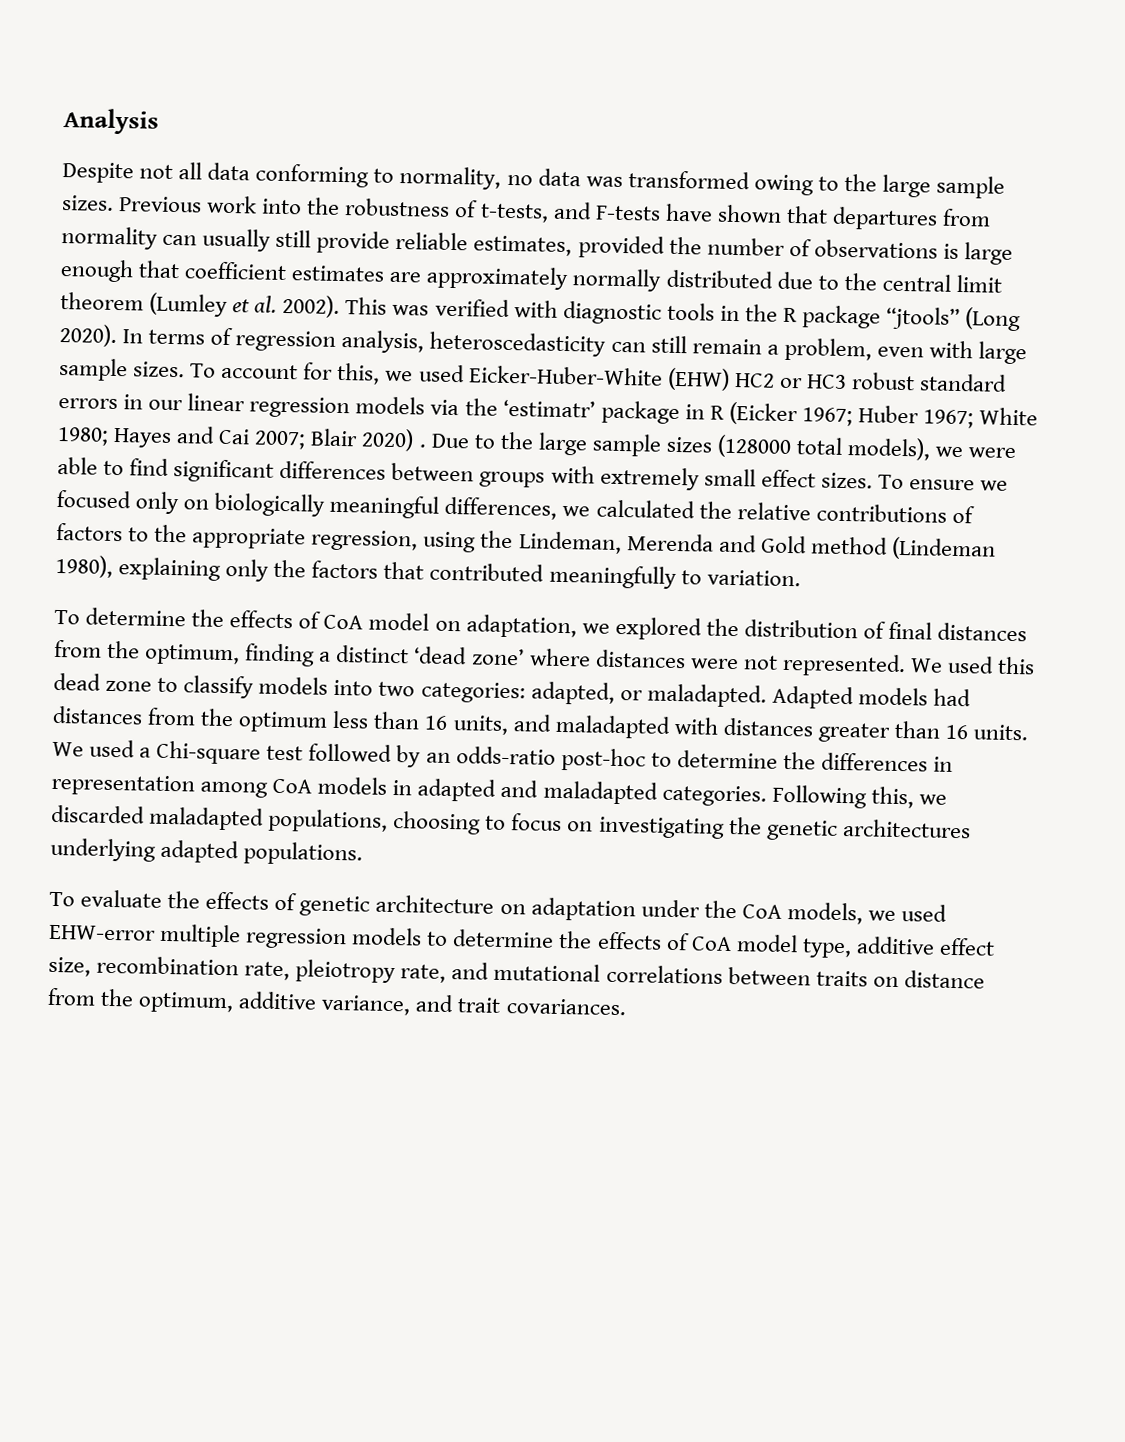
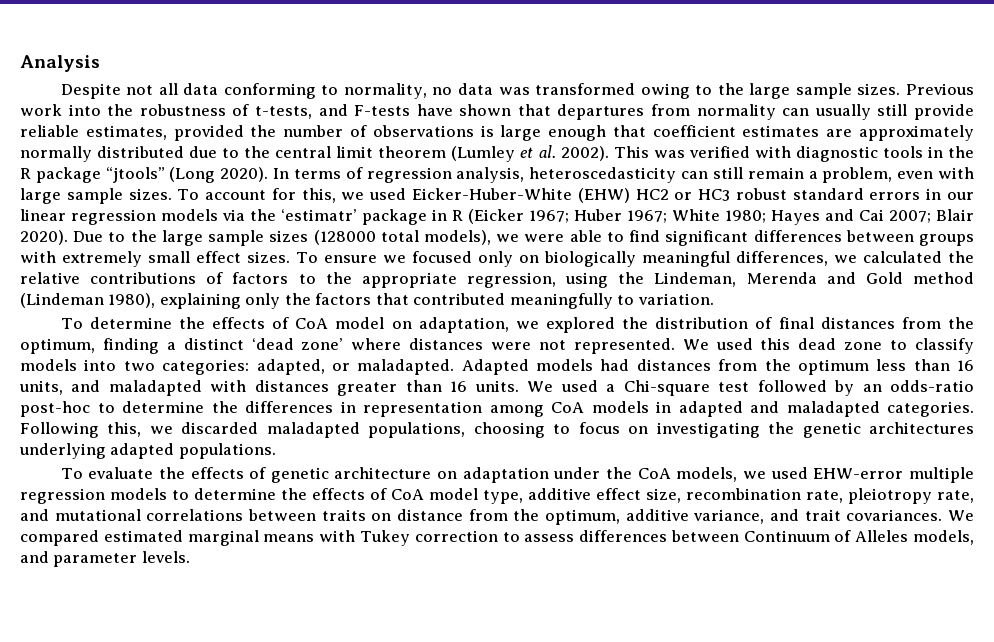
- To account for this, we used Eicker-Huber-White (EHW) HC2 or HC3 robust standard errors in our linear regression models via the ‘estimatr’ package in R (Eicker 1967; Huber 1967; White 1980; Hayes and Cai 2007; Blair 2020) .
+ To account for this, we used Eicker-Huber-White (EHW) HC2 or HC3 robust standard errors in our linear regression models via the ‘estimatr’ package in R (Eicker 1967; Huber 1967; White 1980; Hayes and Cai 2007; Blair 2020).
+ We compared estimated marginal means with Tukey correction to assess differences between Continuum of Alleles models, and parameter levels.

